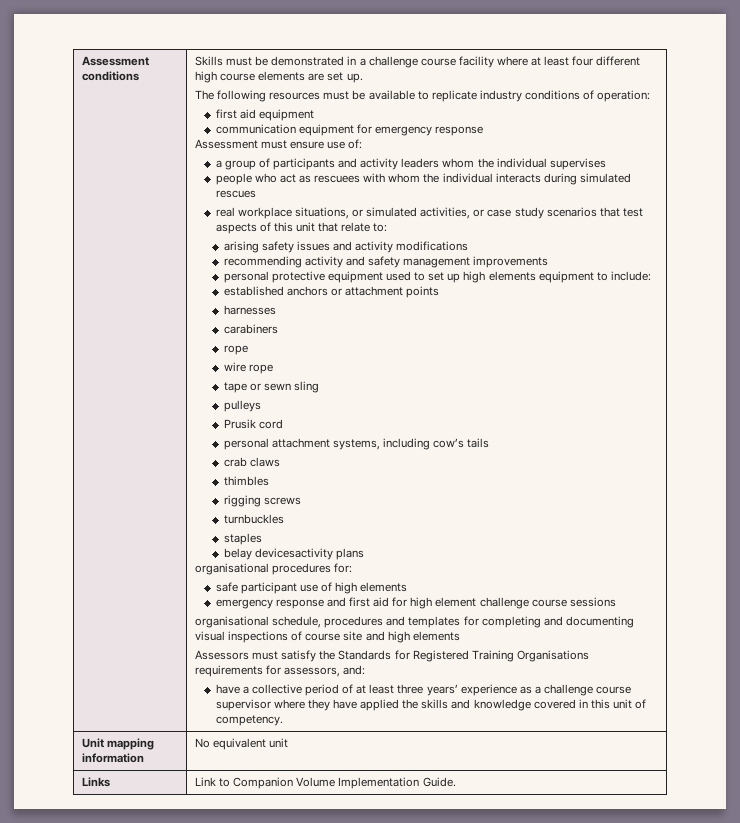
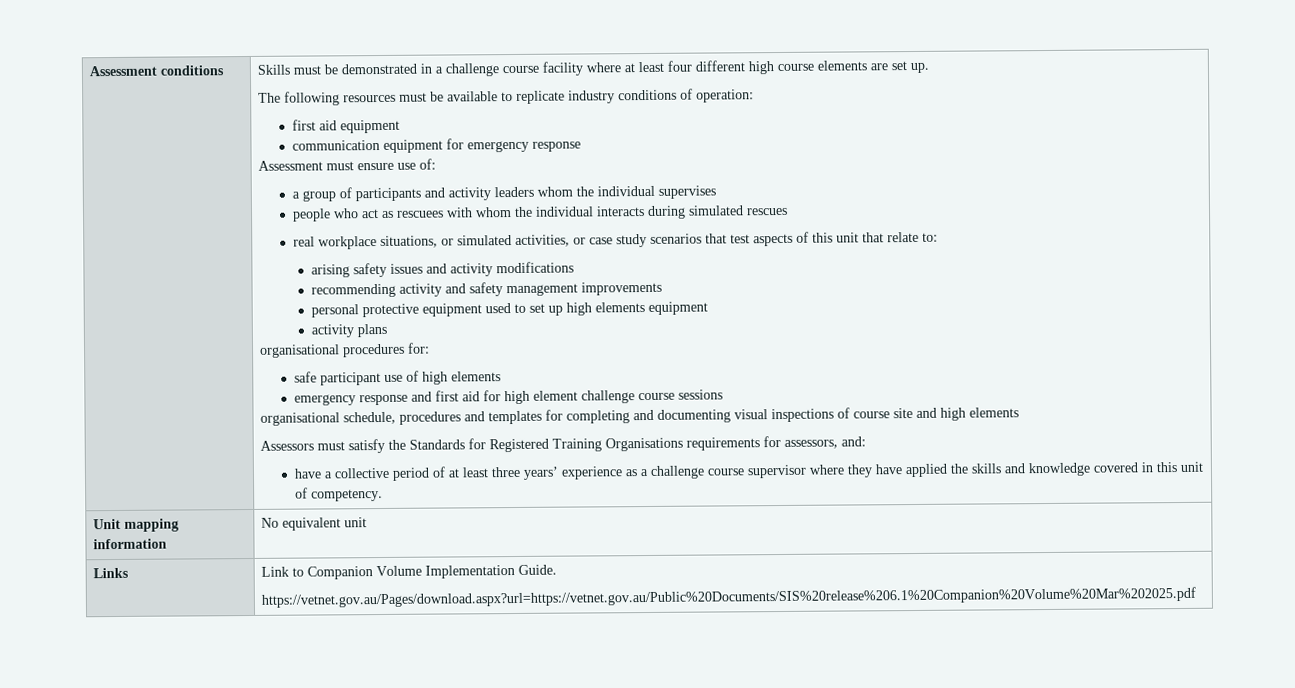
- personal protective equipment used to set up high elements equipment to include:
- established anchors or attachment points
- harnesses
- carabiners
- rope
- wire rope
- tape or sewn sling
- pulleys
- Prusik cord
- personal attachment systems, including cow’s tails
- crab claws
- thimbles
- rigging screws
- turnbuckles
- staples
- belay devicesactivity plans
+ personal protective equipment used to set up high elements equipment
+ activity plans
  Links | Link to Companion Volume Implementation Guide.
+ https://vetnet.gov.au/Pages/download.aspx?url=https://vetnet.gov.au/Public%20Documents/SIS%20release%206.1%20Companion%20Volume%20Mar%202025.pdf

